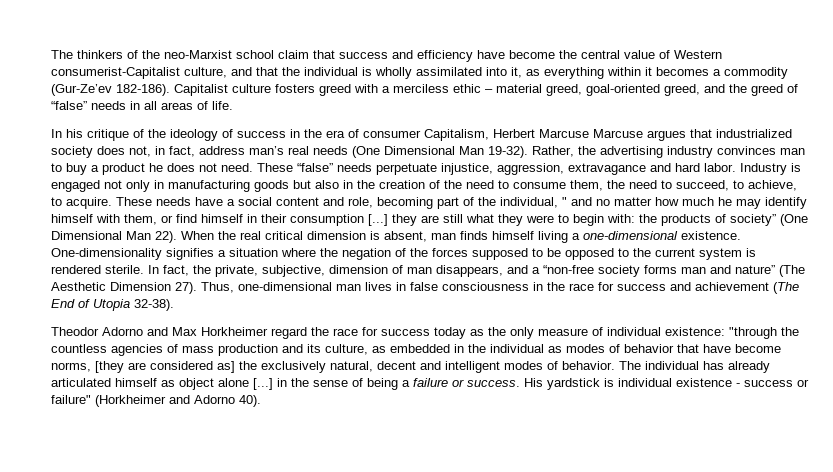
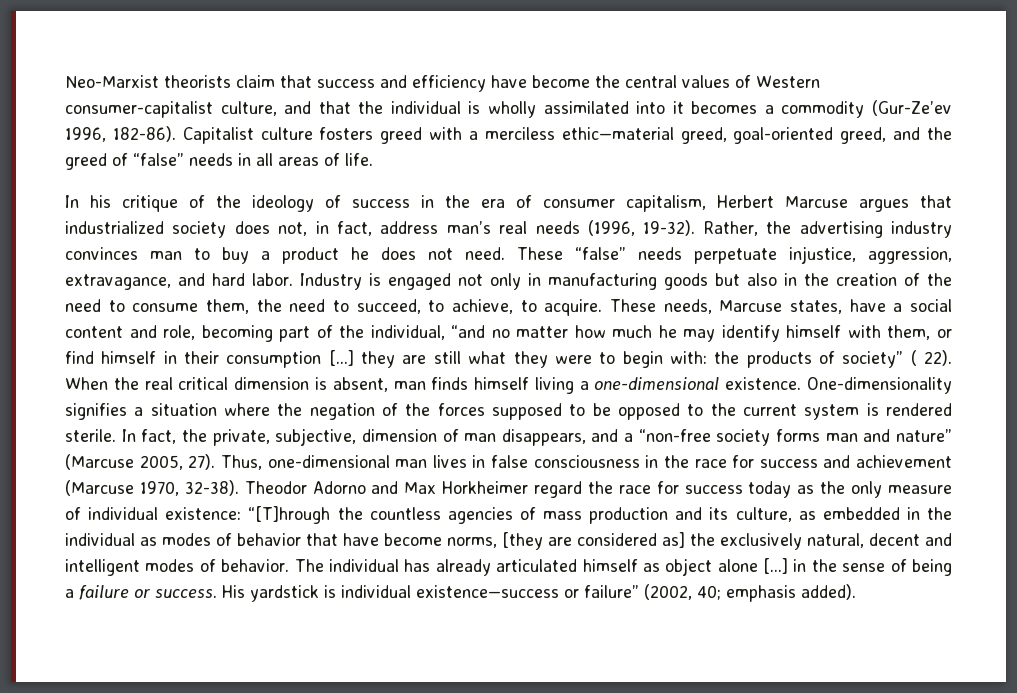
- The thinkers of the neo-Marxist school claim that success and efficiency have become the central value of Western consumerist-Capitalist culture, and that the individual is wholly assimilated into it, as everything within it becomes a commodity (Gur-Ze’ev 182-186).
+ Neo-Marxist theorists claim that success and efficiency have become the central values of Western consumer-capitalist culture, and that the individual is wholly assimilated into it becomes a commodity (Gur-Ze’ev 1996, 182-86).
- Capitalist culture fosters greed with a merciless ethic – material greed, goal-oriented greed, and the greed of “false” needs in all areas of life.
+ Capitalist culture fosters greed with a merciless ethic—material greed, goal-oriented greed, and the greed of “false” needs in all areas of life.
- In his critique of the ideology of success in the era of consumer Capitalism, Herbert Marcuse Marcuse argues that industrialized society does not, in fact, address man’s real needs (One Dimensional Man 19-32).
+ In his critique of the ideology of success in the era of consumer capitalism, Herbert Marcuse argues that industrialized society does not, in fact, address man’s real needs (1996, 19-32).
- These “false” needs perpetuate injustice, aggression, extravagance and hard labor.
+ These “false” needs perpetuate injustice, aggression, extravagance, and hard labor.
- These needs have a social content and role, becoming part of the individual, " and no matter how much he may identify himself with them, or find himself in their consumption [...] they are still what they were to begin with: the products of society” (One Dimensional Man 22).
+ These needs, Marcuse states, have a social content and role, becoming part of the individual, “and no matter how much he may identify himself with them, or find himself in their consumption [...] they are still what they were to begin with: the products of society” ( 22).
- In fact, the private, subjective, dimension of man disappears, and a “non-free society forms man and nature” (The Aesthetic Dimension 27).
+ In fact, the private, subjective, dimension of man disappears, and a “non-free society forms man and nature” (Marcuse 2005, 27).
- Thus, one-dimensional man lives in false consciousness in the race for success and achievement (The End of Utopia 32-38).
- Theodor Adorno and Max Horkheimer regard the race for success today as the only measure of individual existence:
+ Thus, one-dimensional man lives in false consciousness in the race for success and achievement (Marcuse 1970, 32-38). Theodor Adorno and Max Horkheimer regard the race for success today as the only measure of individual existence:
- "through the countless agencies of mass production and its culture, as embedded in the individual as modes of behavior that have become norms, [they are considered as] the exclusively natural, decent and intelligent modes of behavior.
+ “[T]hrough the countless agencies of mass production and its culture, as embedded in the individual as modes of behavior that have become norms, [they are considered as] the exclusively natural, decent and intelligent modes of behavior.
- His yardstick is individual existence - success or failure" (Horkheimer and Adorno 40).
+ His yardstick is individual existence—success or failure” (2002, 40; emphasis added).

